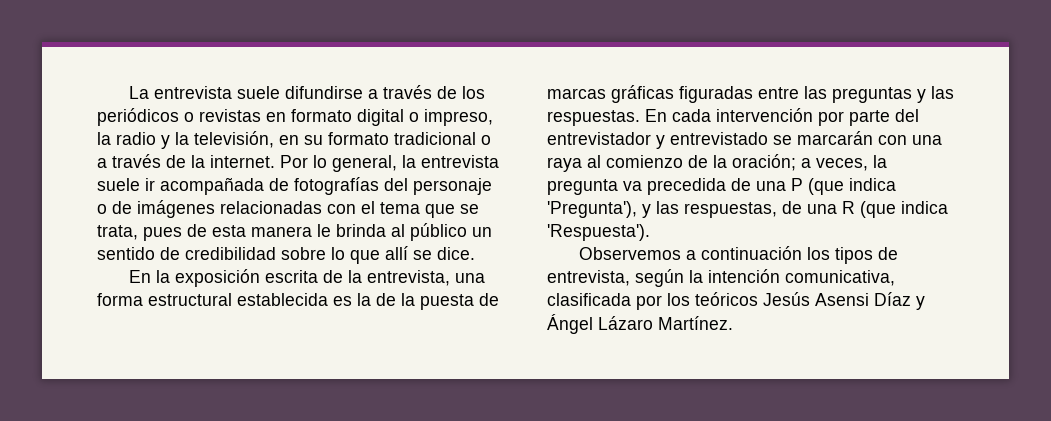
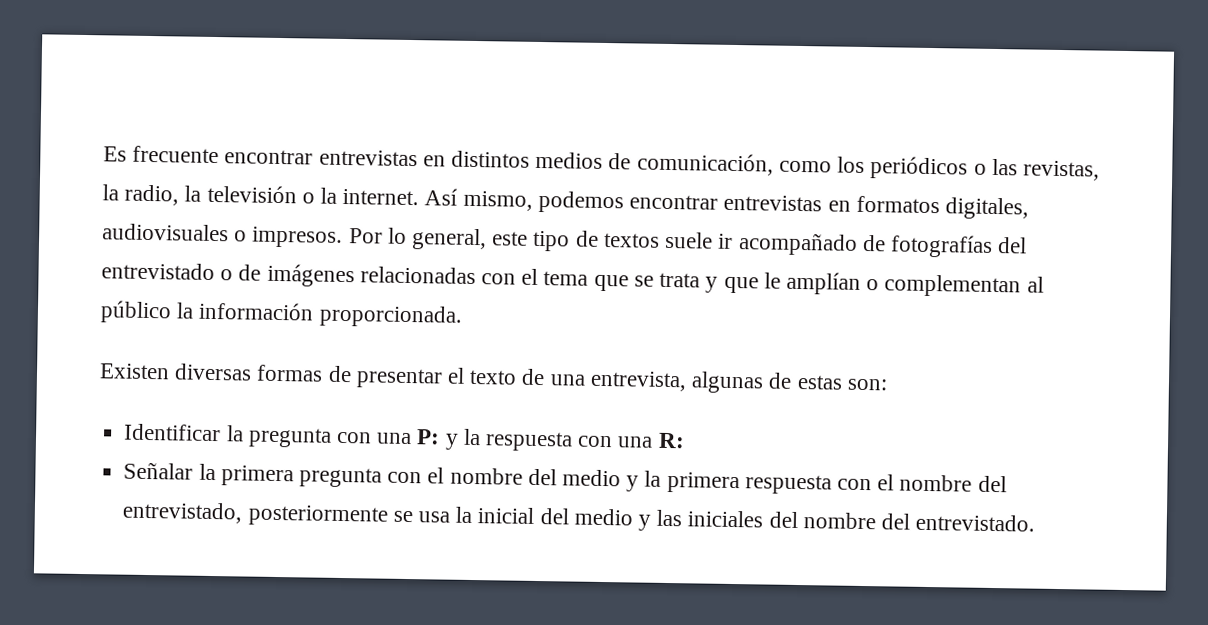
- La entrevista suele difundirse a través de los periódicos o revistas en formato digital o impreso, la radio y la televisión, en su formato tradicional o a través de la internet. Por lo general, la entrevista suele ir acompañada de fotografías del personaje o de imágenes relacionadas con el tema que se trata, pues de esta manera le brinda al público un sentido de credibilidad sobre lo que allí se dice.
- En la exposición escrita de la entrevista, una forma estructural establecida es la de la puesta de marcas gráficas figuradas entre las preguntas y las respuestas. En cada intervención por parte del entrevistador y entrevistado se marcarán con una raya al comienzo de la oración; a veces, la pregunta va precedida de una P (que indica 'Pregunta'), y las respuestas, de una R (que indica 'Respuesta').
- Observemos a continuación los tipos de entrevista, según la intención comunicativa, clasificada por los teóricos Jesús Asensi Díaz y Ángel Lázaro Martínez.
+ Es frecuente encontrar entrevistas en distintos medios de comunicación, como los periódicos o las revistas, la radio, la televisión o la internet. Así mismo, podemos encontrar entrevistas en formatos digitales, audiovisuales o impresos. Por lo general, este tipo de textos suele ir acompañado de fotografías del entrevistado o de imágenes relacionadas con el tema que se trata y que le amplían o complementan al público la información proporcionada.
+ Existen diversas formas de presentar el texto de una entrevista, algunas de estas son:
+ Identificar la pregunta con una P: y la respuesta con una R:
+ Señalar la primera pregunta con el nombre del medio y la primera respuesta con el nombre del entrevistado, posteriormente se usa la inicial del medio y las iniciales del nombre del entrevistado.

